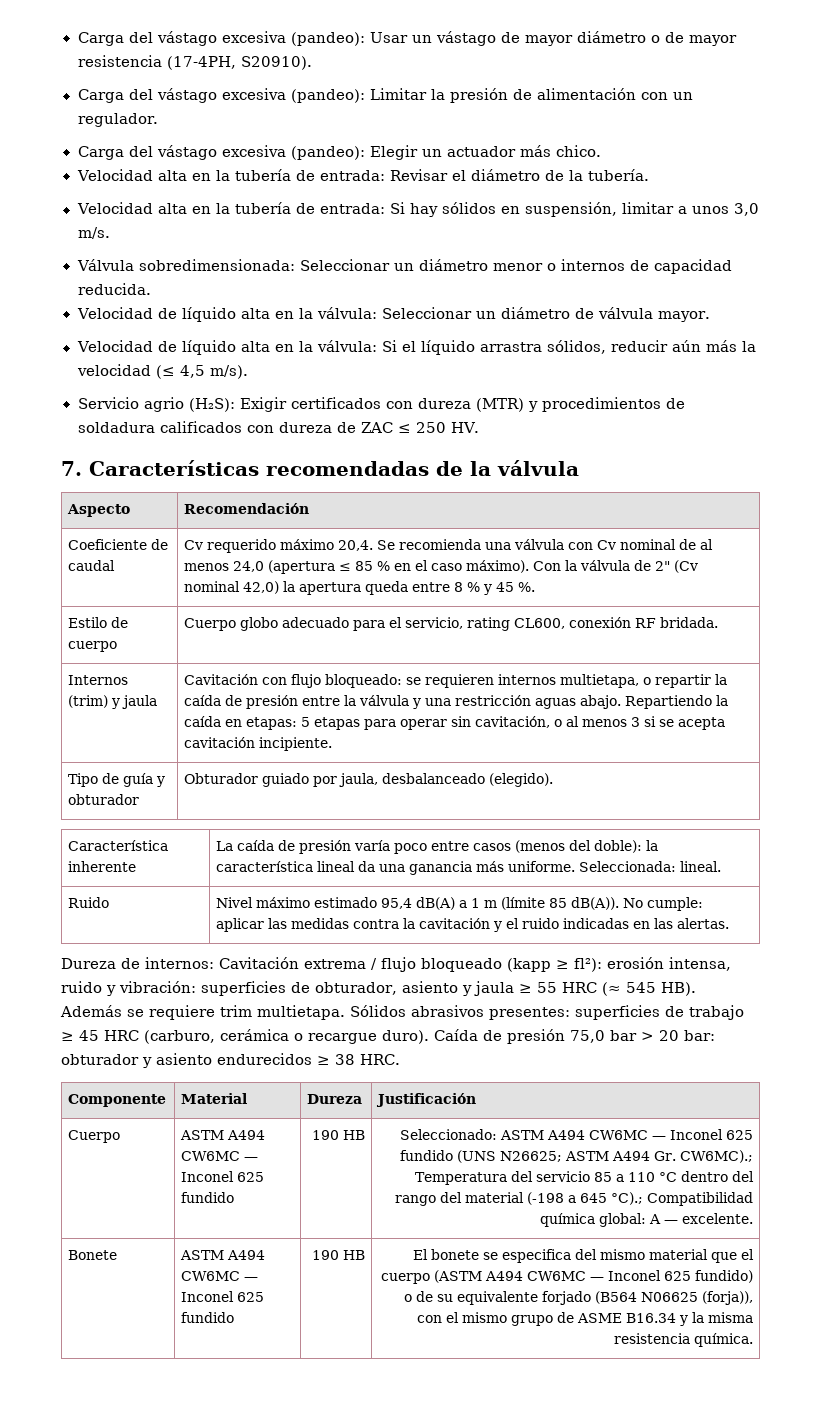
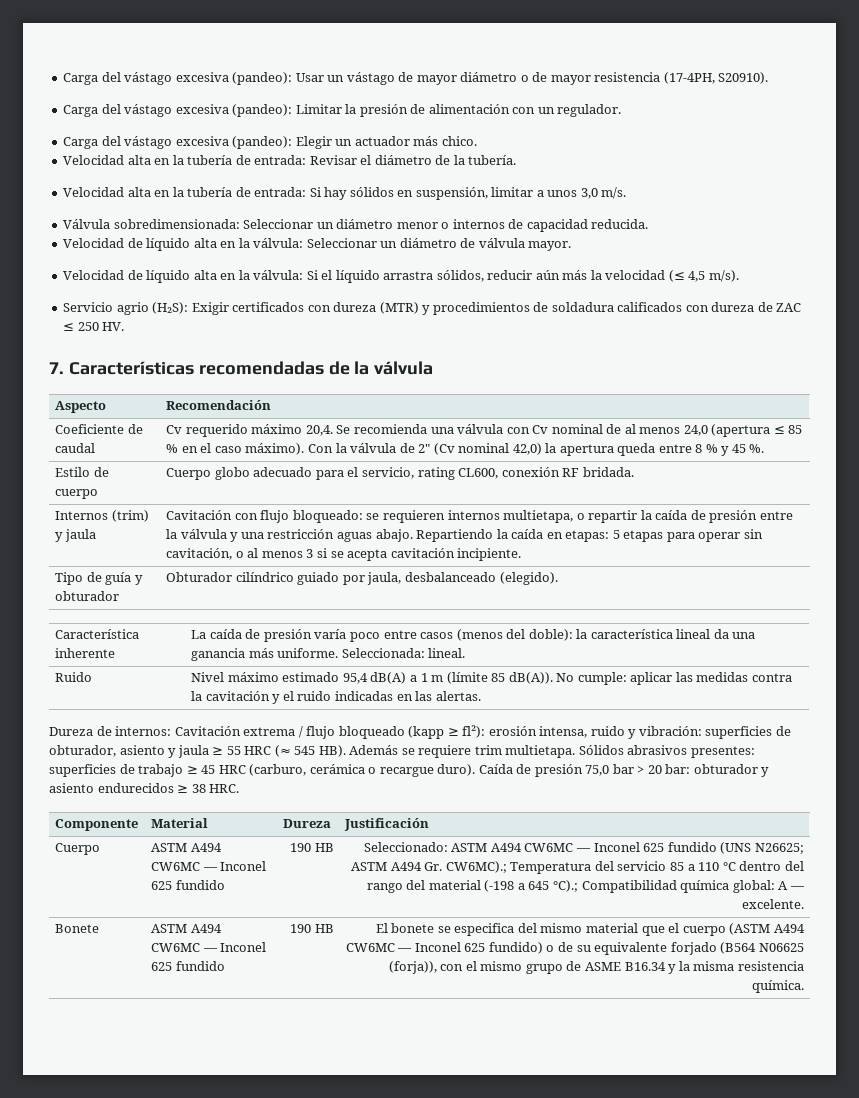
- Tipo de guía y obturador | Obturador guiado por jaula, desbalanceado (elegido).
+ Tipo de guía y obturador | Obturador cilíndrico guiado por jaula, desbalanceado (elegido).

